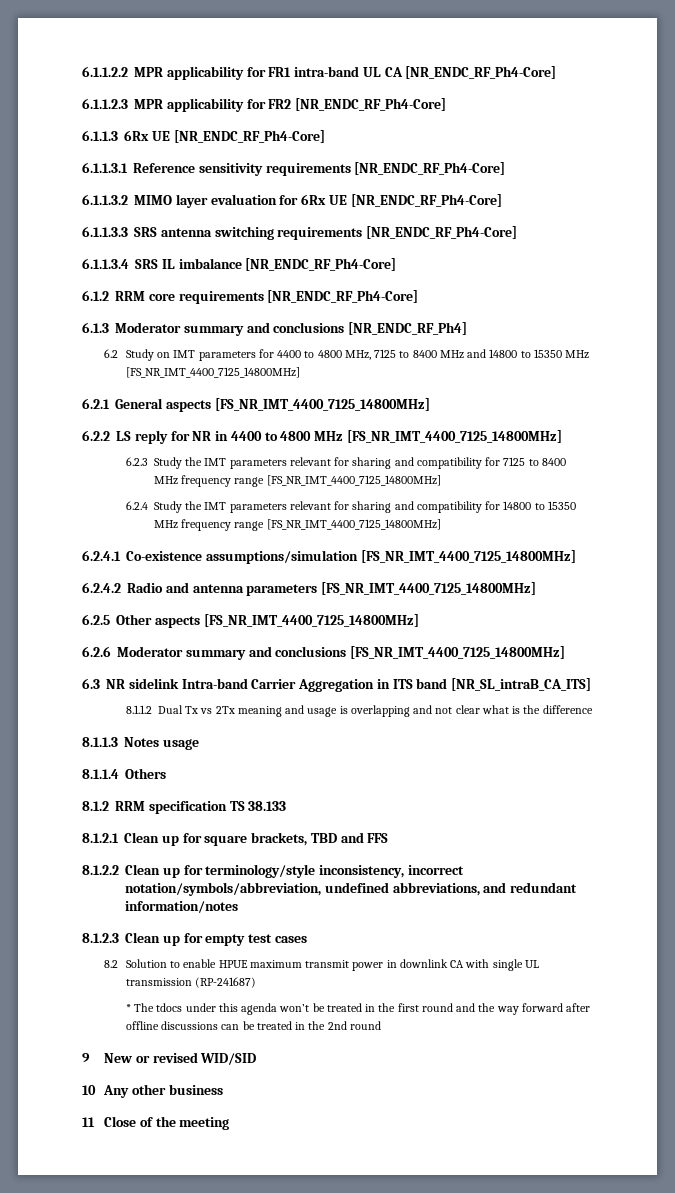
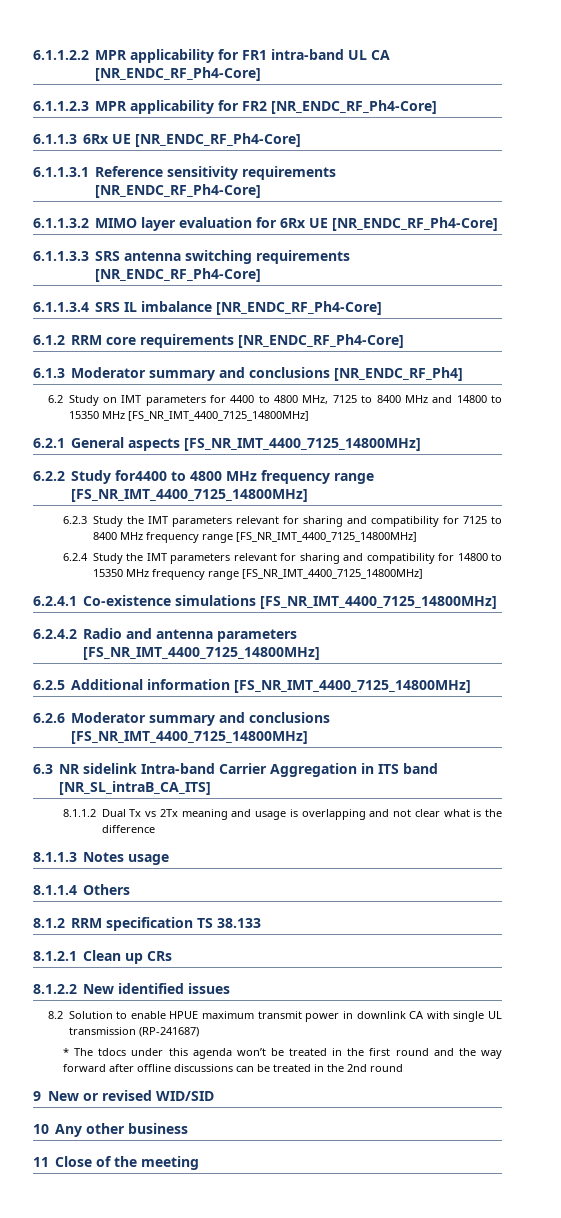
- 6.2.2 LS reply for NR in 4400 to 4800 MHz [FS_NR_IMT_4400_7125_14800MHz]
+ 6.2.2 Study for4400 to 4800 MHz frequency range [FS_NR_IMT_4400_7125_14800MHz]
- 6.2.4.1 Co-existence assumptions/simulation [FS_NR_IMT_4400_7125_14800MHz]
+ 6.2.4.1 Co-existence simulations [FS_NR_IMT_4400_7125_14800MHz]
- 6.2.5 Other aspects [FS_NR_IMT_4400_7125_14800MHz]
+ 6.2.5 Additional information [FS_NR_IMT_4400_7125_14800MHz]
- 8.1.2.1 Clean up for square brackets, TBD and FFS
- 8.1.2.2 Clean up for terminology/style inconsistency, incorrect notation/symbols/abbreviation, undefined abbreviations, and redundant information/notes
- 8.1.2.3 Clean up for empty test cases
+ 8.1.2.1 Clean up CRs
+ 8.1.2.2 New identified issues

